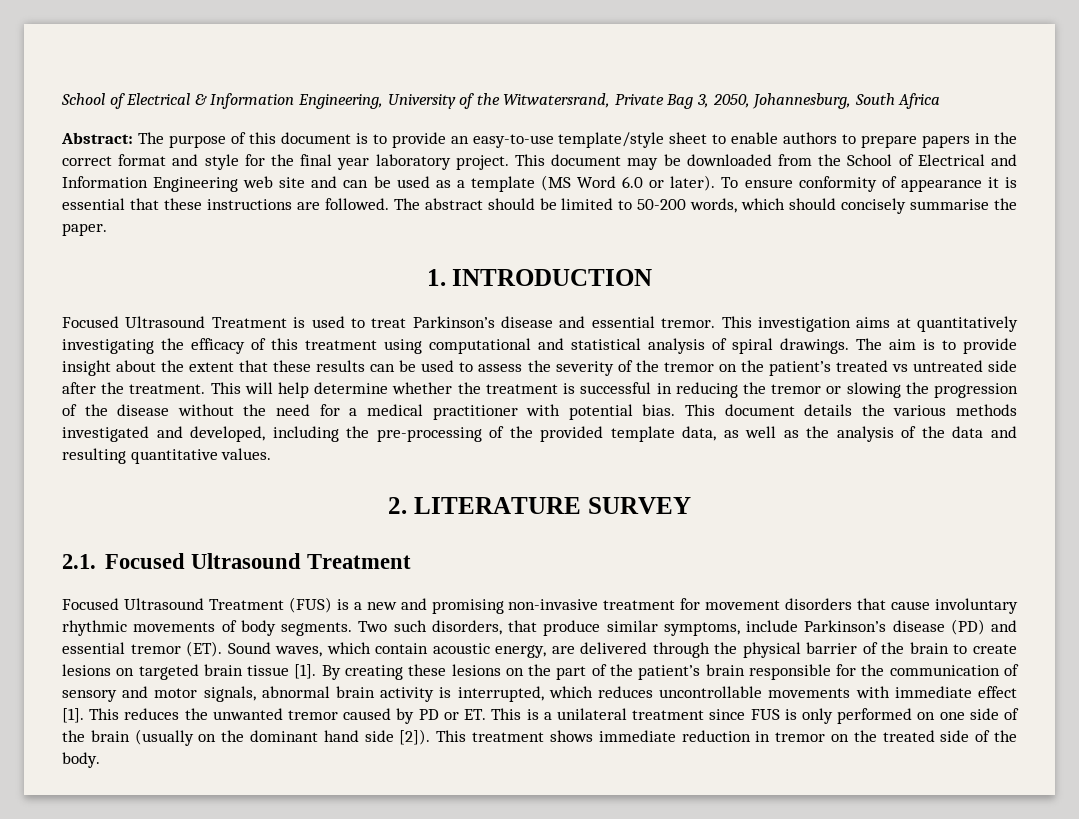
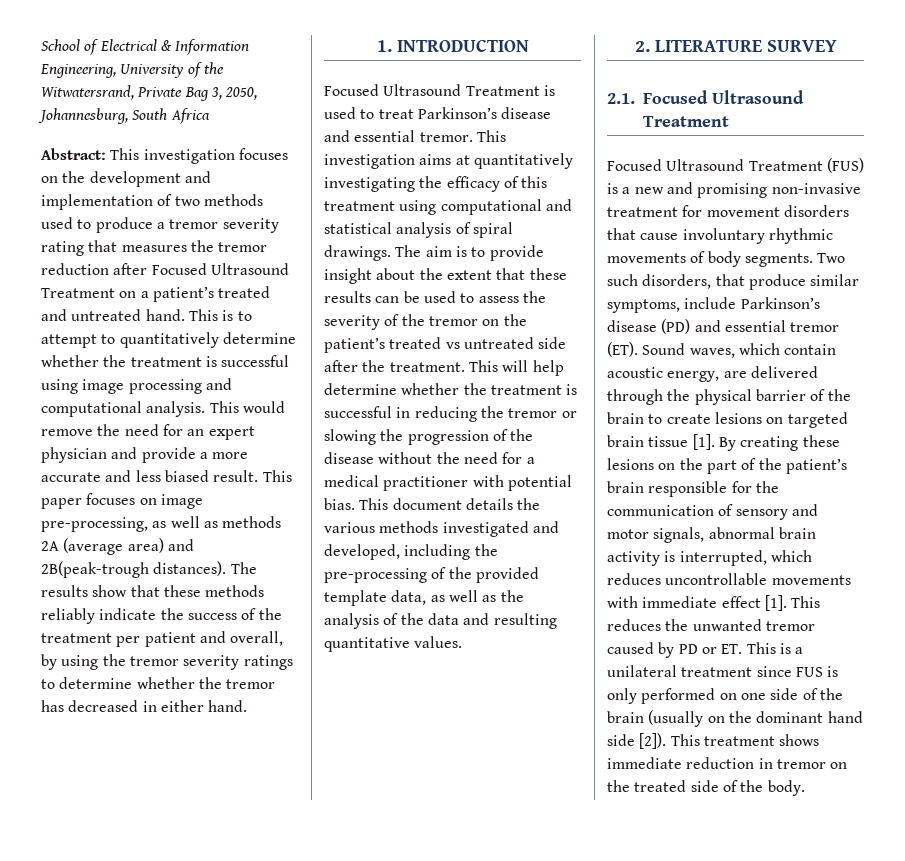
- Abstract: The purpose of this document is to provide an easy-to-use template/style sheet to enable authors to prepare papers in the correct format and style for the final year laboratory project. This document may be downloaded from the School of Electrical and Information Engineering web site and can be used as a template (MS Word 6.0 or later). To ensure conformity of appearance it is essential that these instructions are followed. The abstract should be limited to 50-200 words, which should concisely summarise the paper.
+ Abstract: This investigation focuses on the development and implementation of two methods used to produce a tremor severity rating that measures the tremor reduction after Focused Ultrasound Treatment on a patient’s treated and untreated hand. This is to attempt to quantitatively determine whether the treatment is successful using image processing and computational analysis. This would remove the need for an expert physician and provide a more accurate and less biased result. This paper focuses on image pre-processing, as well as methods 2A (average area) and 2B(peak-trough distances). The results show that these methods reliably indicate the success of the treatment per patient and overall, by using the tremor severity ratings to determine whether the tremor has decreased in either hand.

